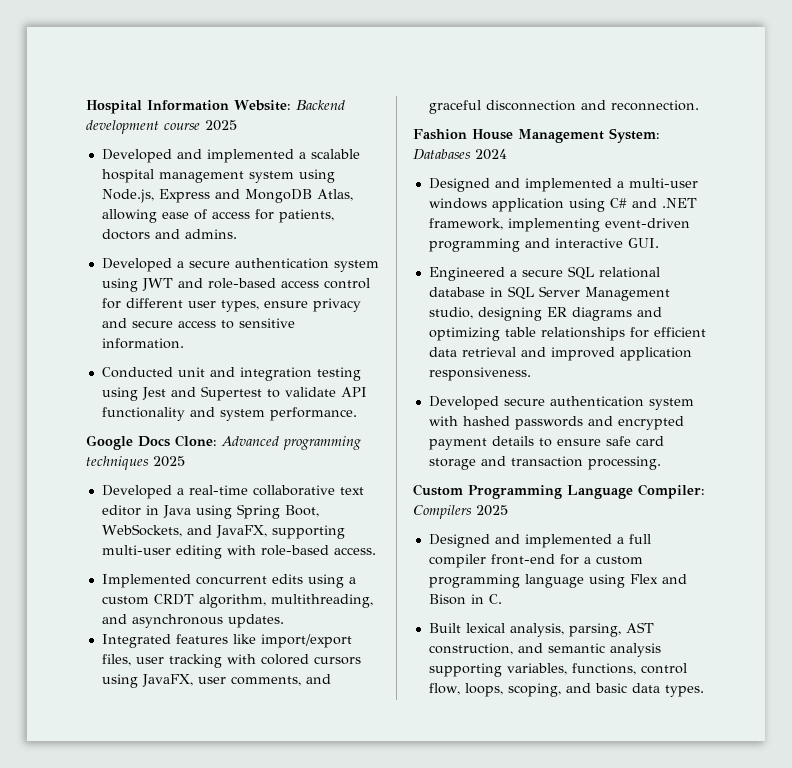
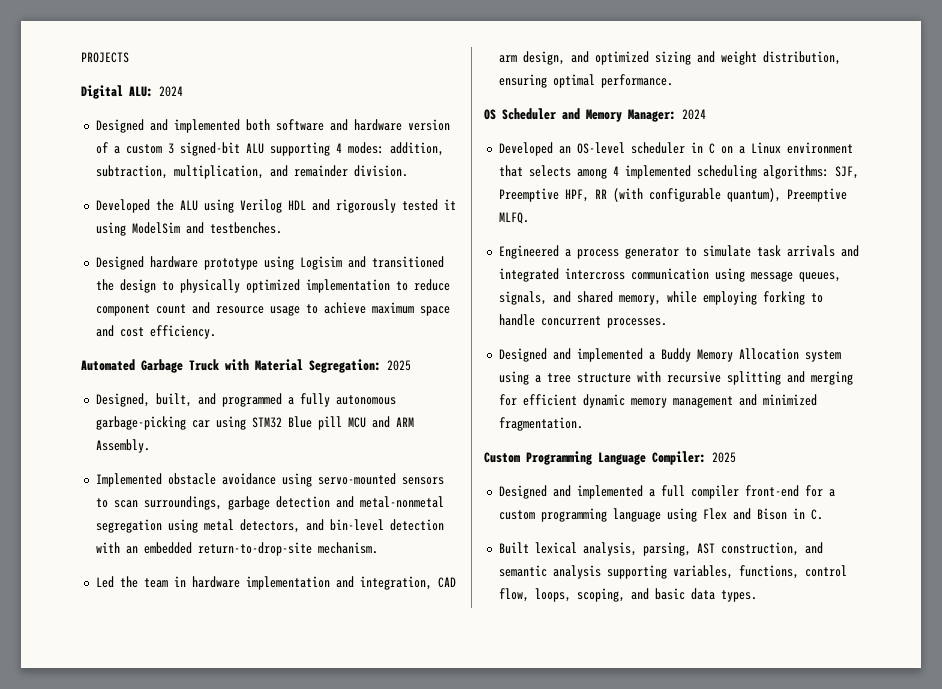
- Hospital Information Website: Backend development course 2025
- Developed and implemented a scalable hospital management system using Node.js, Express and MongoDB Atlas, allowing ease of access for patients, doctors and admins.
- Developed a secure authentication system using JWT and role-based access control for different user types, ensure privacy and secure access to sensitive information.
- Conducted unit and integration testing using Jest and Supertest to validate API functionality and system performance.
- Google Docs Clone: Advanced programming techniques 2025
- Developed a real-time collaborative text editor in Java using Spring Boot, WebSockets, and JavaFX, supporting multi-user editing with role-based access.
- Implemented concurrent edits using a custom CRDT algorithm, multithreading, and asynchronous updates.
- Integrated features like import/export files, user tracking with colored cursors using JavaFX, user comments, and graceful disconnection and reconnection.
- Fashion House Management System: Databases 2024
- Designed and implemented a multi-user windows application using C# and .NET framework, implementing event-driven programming and interactive GUI.
- Engineered a secure SQL relational database in SQL Server Management studio, designing ER diagrams and optimizing table relationships for efficient data retrieval and improved application responsiveness.
- Developed secure authentication system with hashed passwords and encrypted payment details to ensure safe card storage and transaction processing.
+ PROJECTS
+ Digital ALU: 2024
+ Designed and implemented both software and hardware version of a custom 3 signed-bit ALU supporting 4 modes: addition, subtraction, multiplication, and remainder division.
+ Developed the ALU using Verilog HDL and rigorously tested it using ModelSim and testbenches.
+ Designed hardware prototype using Logisim and transitioned the design to physically optimized implementation to reduce component count and resource usage to achieve maximum space and cost efficiency.
+ Automated Garbage Truck with Material Segregation: 2025
+ Designed, built, and programmed a fully autonomous garbage-picking car using STM32 Blue pill MCU and ARM Assembly.
+ Implemented obstacle avoidance using servo-mounted sensors to scan surroundings, garbage detection and metal-nonmetal segregation using metal detectors, and bin-level detection with an embedded return-to-drop-site mechanism.
+ Led the team in hardware implementation and integration, CAD arm design, and optimized sizing and weight distribution, ensuring optimal performance.
+ OS Scheduler and Memory Manager: 2024
+ Developed an OS-level scheduler in C on a Linux environment that selects among 4 implemented scheduling algorithms: SJF, Preemptive HPF, RR (with configurable quantum), Preemptive MLFQ.
+ Engineered a process generator to simulate task arrivals and integrated intercross communication using message queues, signals, and shared memory, while employing forking to handle concurrent processes.
+ Designed and implemented a Buddy Memory Allocation system using a tree structure with recursive splitting and merging for efficient dynamic memory management and minimized fragmentation.
- Custom Programming Language Compiler: Compilers 2025
+ Custom Programming Language Compiler: 2025

